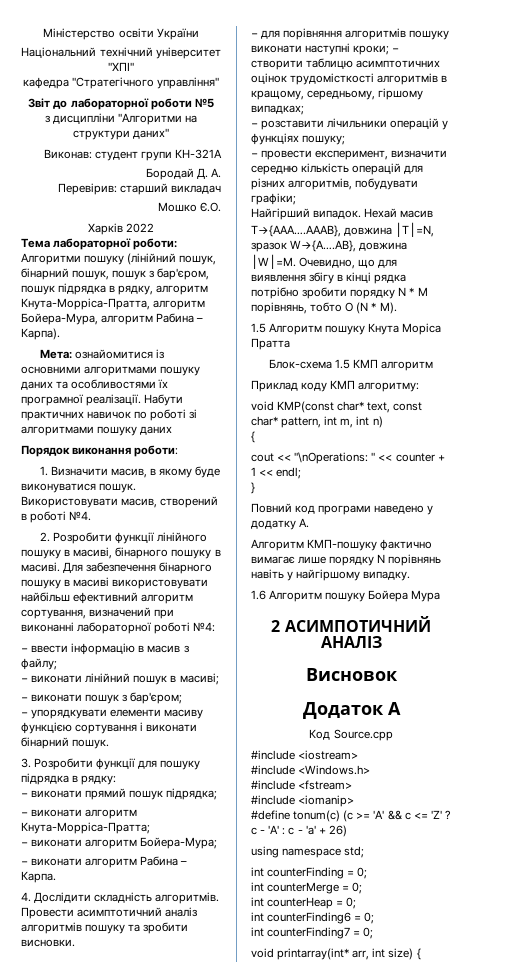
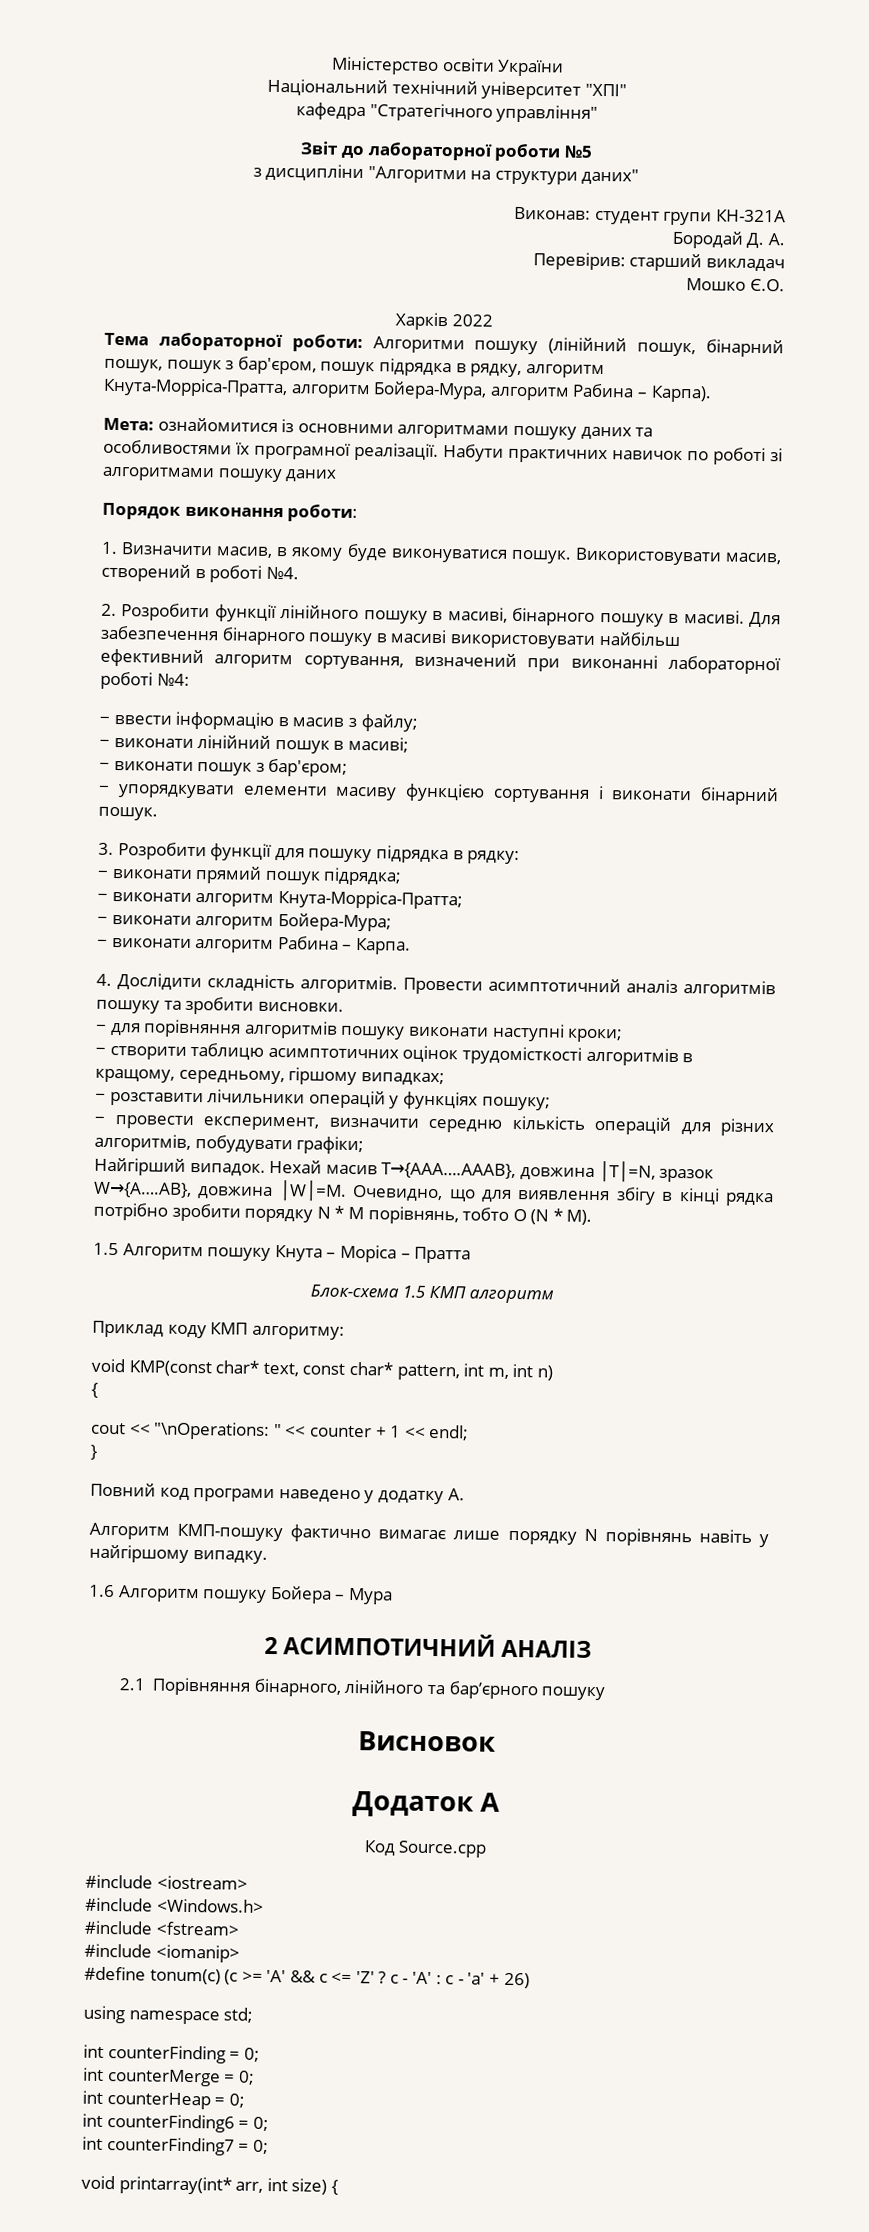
- − для порівняння алгоритмів пошуку виконати наступні кроки; − створити таблицю асимптотичних оцінок трудомісткості алгоритмів в кращому, середньому, гіршому випадках;
+ − для порівняння алгоритмів пошуку виконати наступні кроки;
+ − створити таблицю асимптотичних оцінок трудомісткості алгоритмів в кращому, середньому, гіршому випадках;
- 1.5 Алгоритм пошуку Кнута Моріса Пратта
+ 1.5 Алгоритм пошуку Кнута – Моріса – Пратта
- 1.6 Алгоритм пошуку Бойера Мура
+ 1.6 Алгоритм пошуку Бойера – Мура
+ 2.1 Порівняння бінарного, лінійного та бар’єрного пошуку

